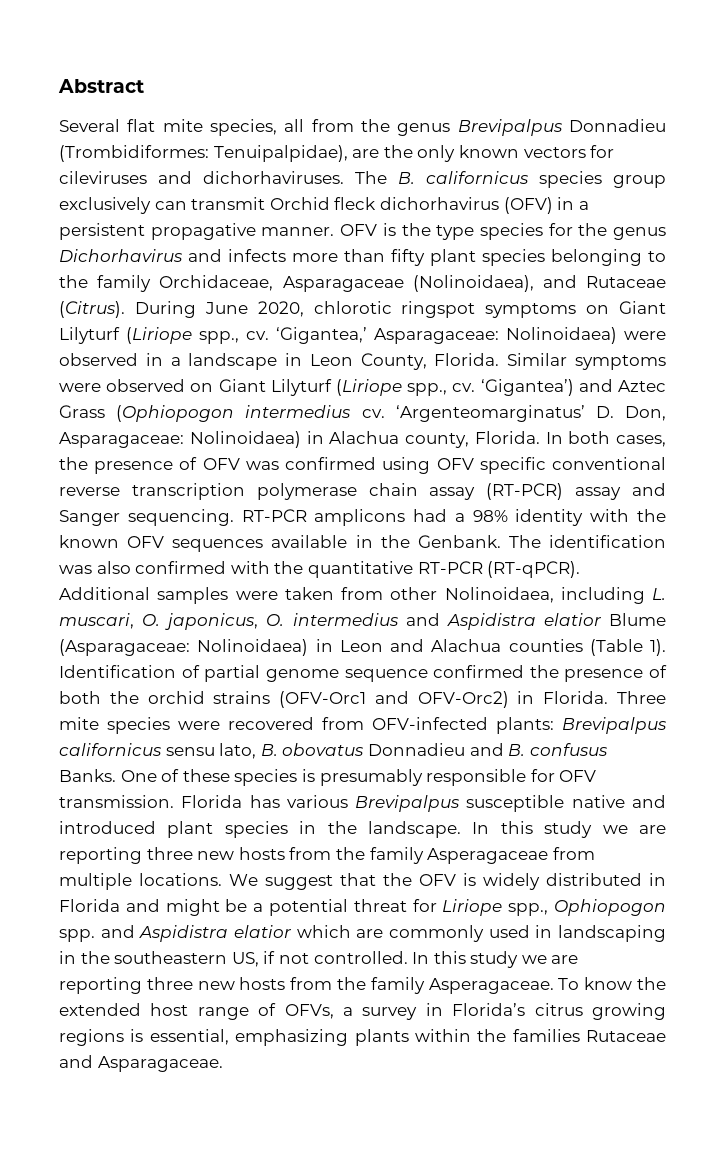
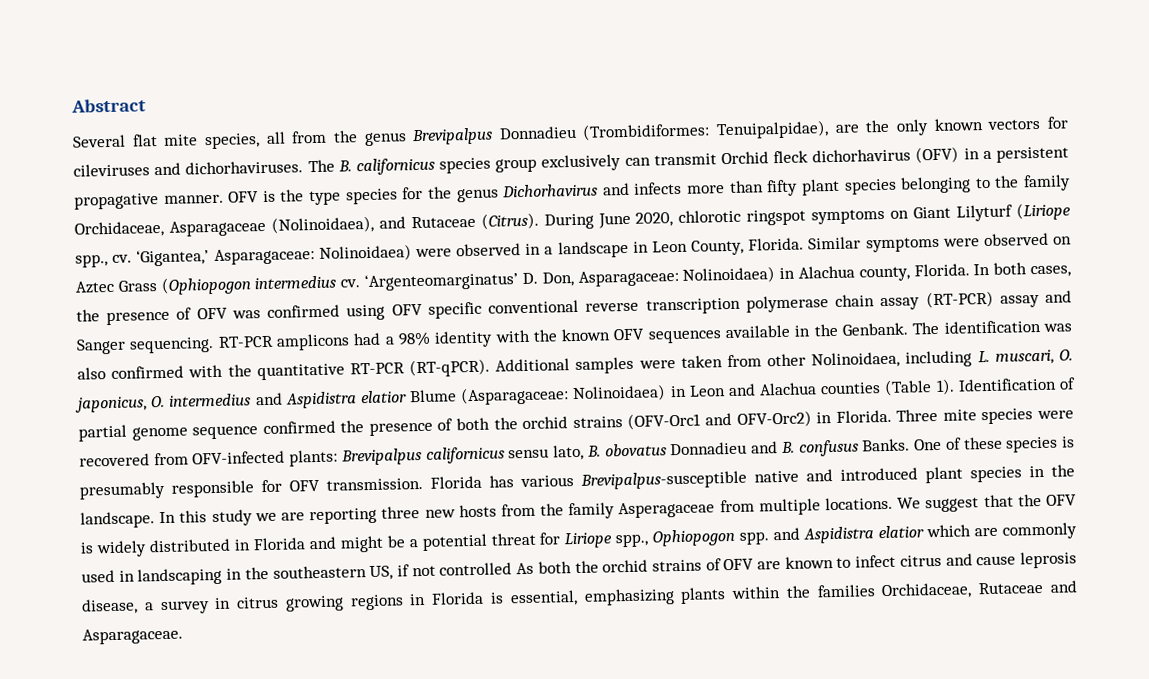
- Similar symptoms were observed on Giant Lilyturf (Liriope spp., cv. ‘Gigantea’) and Aztec Grass (Ophiopogon intermedius cv.
+ Similar symptoms were observed on Aztec Grass (Ophiopogon intermedius cv.
- Florida has various Brevipalpus susceptible native and introduced plant species in the landscape.
+ Florida has various Brevipalpus-susceptible native and introduced plant species in the landscape.
- We suggest that the OFV is widely distributed in Florida and might be a potential threat for Liriope spp., Ophiopogon spp. and Aspidistra elatior which are commonly used in landscaping in the southeastern US, if not controlled. In this study we are reporting three new hosts from the family Asperagaceae. To know the extended host range of OFVs, a survey in Florida’s citrus growing regions is essential, emphasizing plants within the families Rutaceae and Asparagaceae.
+ We suggest that the OFV is widely distributed in Florida and might be a potential threat for Liriope spp., Ophiopogon spp. and Aspidistra elatior which are commonly used in landscaping in the southeastern US, if not controlled As both the orchid strains of OFV are known to infect citrus and cause leprosis disease, a survey in citrus growing regions in Florida is essential, emphasizing plants within the families Orchidaceae, Rutaceae and Asparagaceae.

